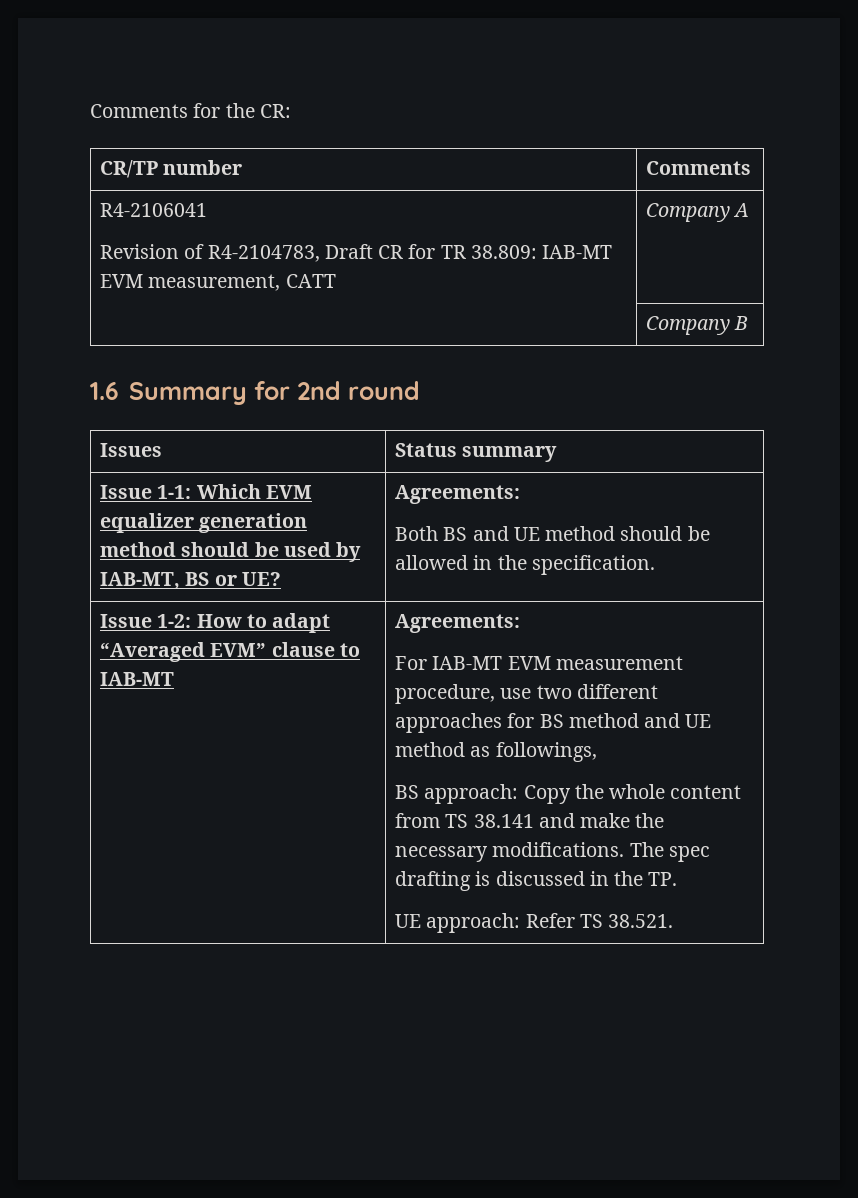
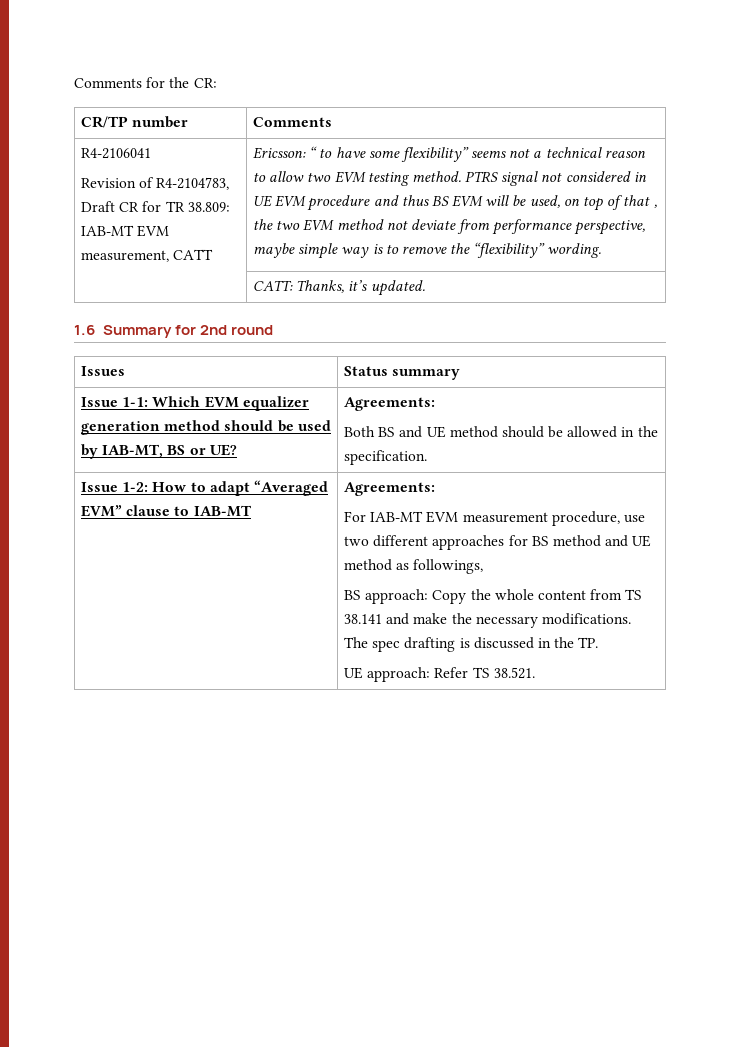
- Company A
- | Company B
+ Ericsson: “ to have some flexibility” seems not a technical reason to allow two EVM testing method. PTRS signal not considered in UE EVM procedure and thus BS EVM will be used, on top of that , the two EVM method not deviate from performance perspective, maybe simple way is to remove the “flexibility” wording.
+ | CATT: Thanks, it’s updated.

